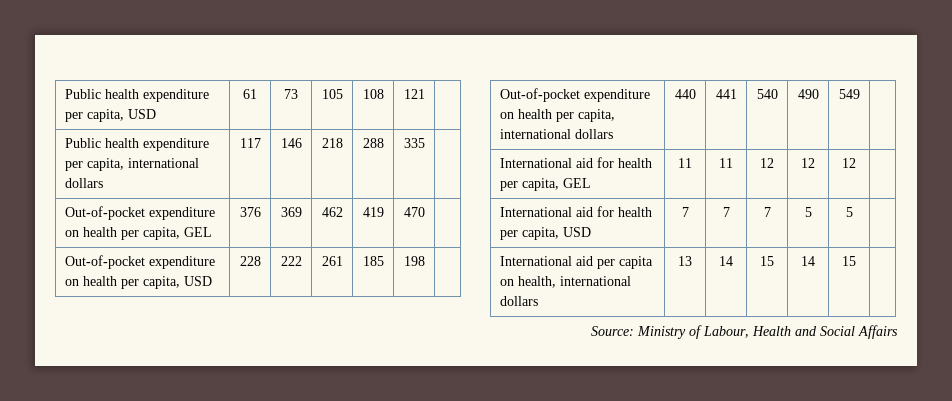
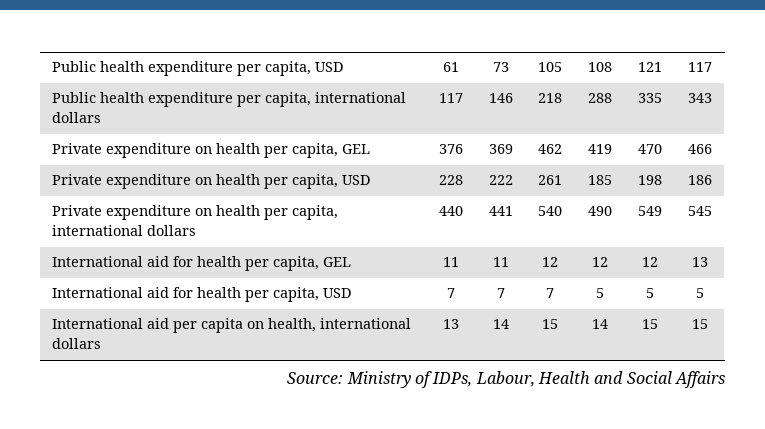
- Public health expenditure per capita, USD | 61 | 73 | 105 | 108 | 121 |
+ Public health expenditure per capita, USD | 61 | 73 | 105 | 108 | 121 | 117
- Public health expenditure per capita, international dollars | 117 | 146 | 218 | 288 | 335 |
- Out-of-pocket expenditure on health per capita, GEL | 376 | 369 | 462 | 419 | 470 |
- Out-of-pocket expenditure on health per capita, USD | 228 | 222 | 261 | 185 | 198 |
- Out-of-pocket expenditure on health per capita, international dollars | 440 | 441 | 540 | 490 | 549 |
+ Public health expenditure per capita, international dollars | 117 | 146 | 218 | 288 | 335 | 343
+ Private expenditure on health per capita, GEL | 376 | 369 | 462 | 419 | 470 | 466
+ Private expenditure on health per capita, USD | 228 | 222 | 261 | 185 | 198 | 186
+ Private expenditure on health per capita, international dollars | 440 | 441 | 540 | 490 | 549 | 545
- International aid for health per capita, GEL | 11 | 11 | 12 | 12 | 12 |
+ International aid for health per capita, GEL | 11 | 11 | 12 | 12 | 12 | 13
- International aid for health per capita, USD | 7 | 7 | 7 | 5 | 5 |
+ International aid for health per capita, USD | 7 | 7 | 7 | 5 | 5 | 5
- International aid per capita on health, international dollars | 13 | 14 | 15 | 14 | 15 |
+ International aid per capita on health, international dollars | 13 | 14 | 15 | 14 | 15 | 15
- Source: Ministry of Labour, Health and Social Affairs
+ Source: Ministry of IDPs, Labour, Health and Social Affairs

